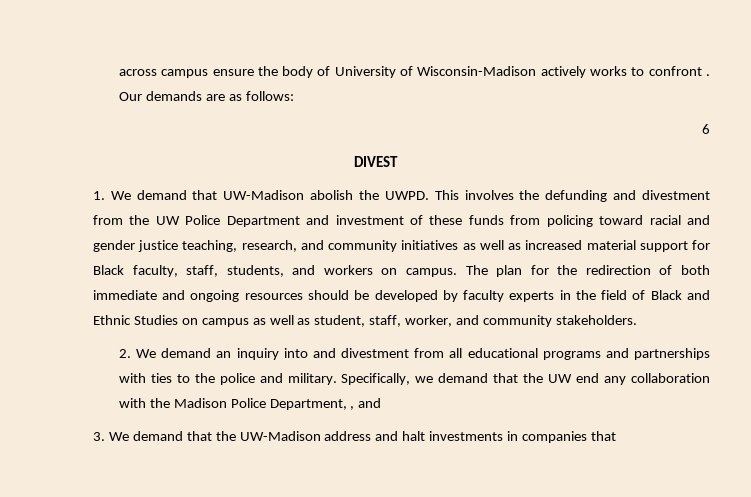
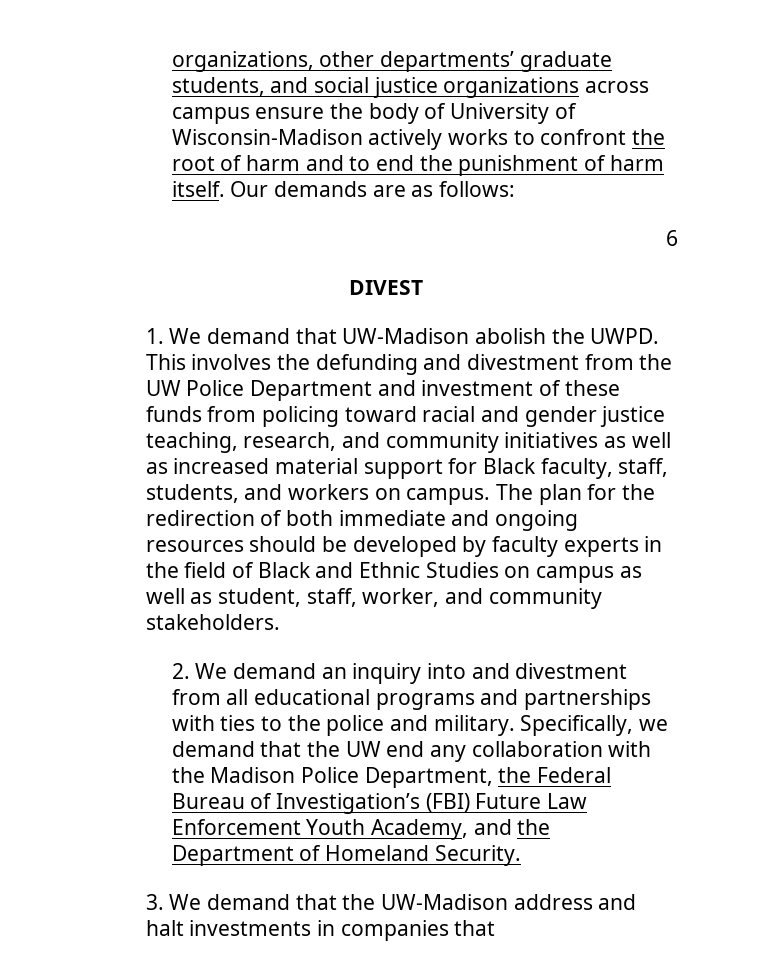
- across campus ensure the body of University of Wisconsin-Madison actively works to confront .
+ organizations, other departments’ graduate students, and social justice organizations across campus ensure the body of University of Wisconsin-Madison actively works to confront the root of harm and to end the punishment of harm itself.
- Specifically, we demand that the UW end any collaboration with the Madison Police Department, , and
+ Specifically, we demand that the UW end any collaboration with the Madison Police Department, the Federal Bureau of Investigation’s (FBI) Future Law Enforcement Youth Academy, and the Department of Homeland Security.

